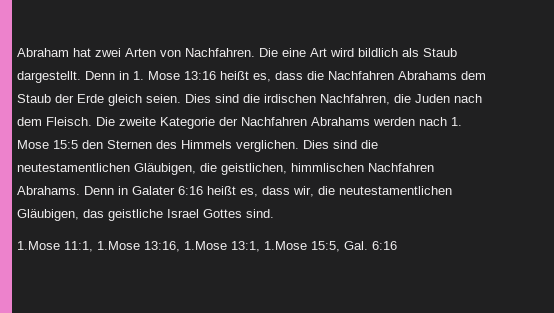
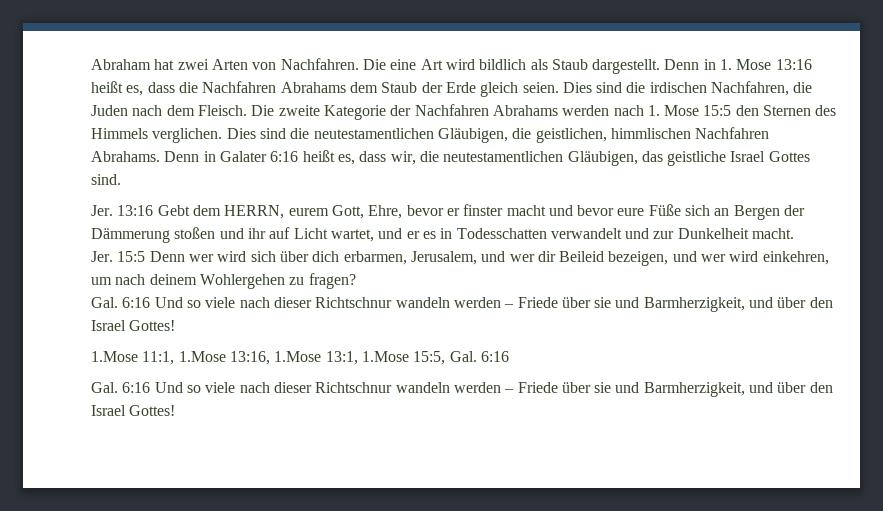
+ Jer. 13:16 Gebt dem HERRN, eurem Gott, Ehre, bevor er finster macht und bevor eure Füße sich an Bergen der Dämmerung stoßen und ihr auf Licht wartet, und er es in Todesschatten verwandelt und zur Dunkelheit macht.
+ Jer. 15:5 Denn wer wird sich über dich erbarmen, Jerusalem, und wer dir Beileid bezeigen, und wer wird einkehren, um nach deinem Wohlergehen zu fragen?
+ Gal. 6:16 Und so viele nach dieser Richtschnur wandeln werden – Friede über sie und Barmherzigkeit, und über den Israel Gottes!
  1.Mose 11:1, 1.Mose 13:16, 1.Mose 13:1, 1.Mose 15:5, Gal. 6:16
+ Gal. 6:16 Und so viele nach dieser Richtschnur wandeln werden – Friede über sie und Barmherzigkeit, und über den Israel Gottes!

